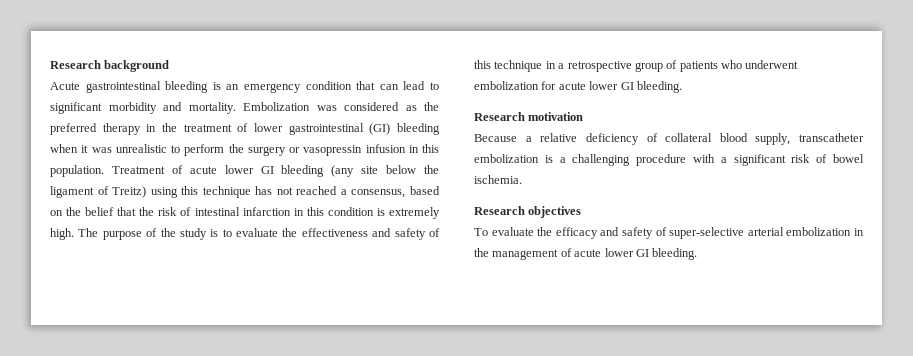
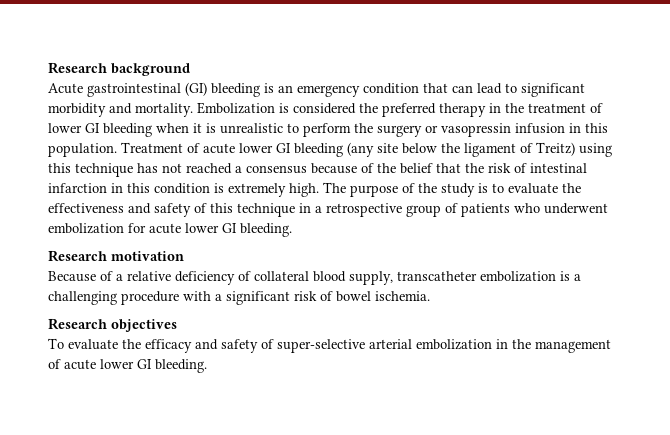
- Acute gastrointestinal bleeding is an emergency condition that can lead to significant morbidity and mortality.
+ Acute gastrointestinal (GI) bleeding is an emergency condition that can lead to significant morbidity and mortality.
- Embolization was considered as the preferred therapy in the treatment of lower gastrointestinal (GI) bleeding when it was unrealistic to perform the surgery or vasopressin infusion in this population.
+ Embolization is considered the preferred therapy in the treatment of lower GI bleeding when it is unrealistic to perform the surgery or vasopressin infusion in this population.
- Treatment of acute lower GI bleeding (any site below the ligament of Treitz) using this technique has not reached a consensus, based on the belief that the risk of intestinal infarction in this condition is extremely high.
+ Treatment of acute lower GI bleeding (any site below the ligament of Treitz) using this technique has not reached a consensus because of the belief that the risk of intestinal infarction in this condition is extremely high.
- Because a relative deficiency of collateral blood supply, transcatheter embolization is a challenging procedure with a significant risk of bowel ischemia.
+ Because of a relative deficiency of collateral blood supply, transcatheter embolization is a challenging procedure with a significant risk of bowel ischemia.

